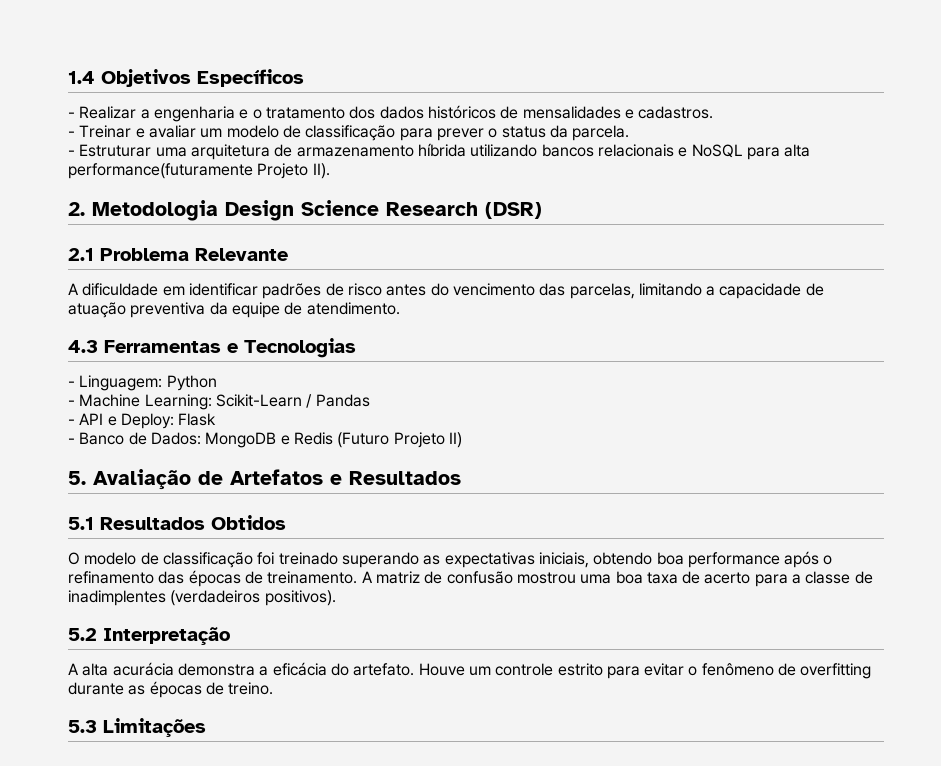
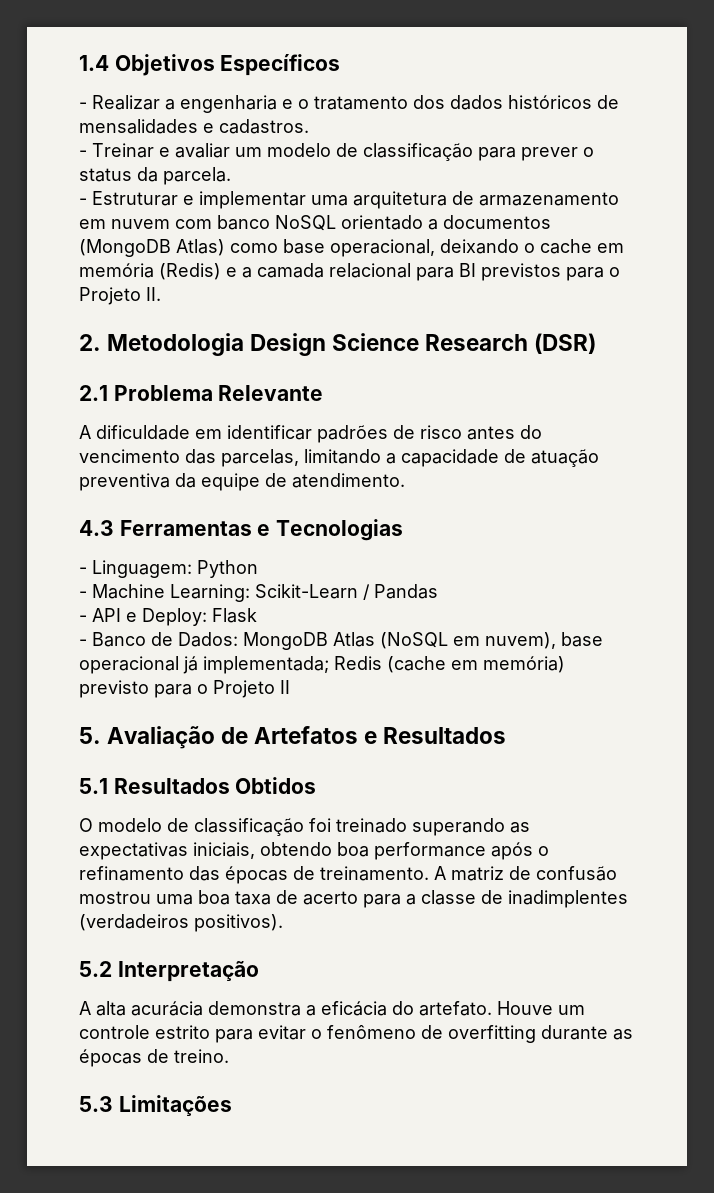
- - Estruturar uma arquitetura de armazenamento híbrida utilizando bancos relacionais e NoSQL para alta performance(futuramente Projeto II).
+ - Estruturar e implementar uma arquitetura de armazenamento em nuvem com banco NoSQL orientado a documentos (MongoDB Atlas) como base operacional, deixando o cache em memória (Redis) e a camada relacional para BI previstos para o Projeto II.
- - Banco de Dados: MongoDB e Redis (Futuro Projeto II)
+ - Banco de Dados: MongoDB Atlas (NoSQL em nuvem), base operacional já implementada; Redis (cache em memória) previsto para o Projeto II

